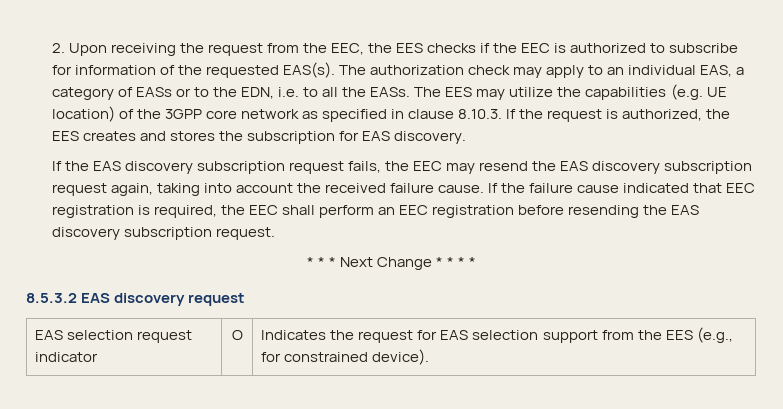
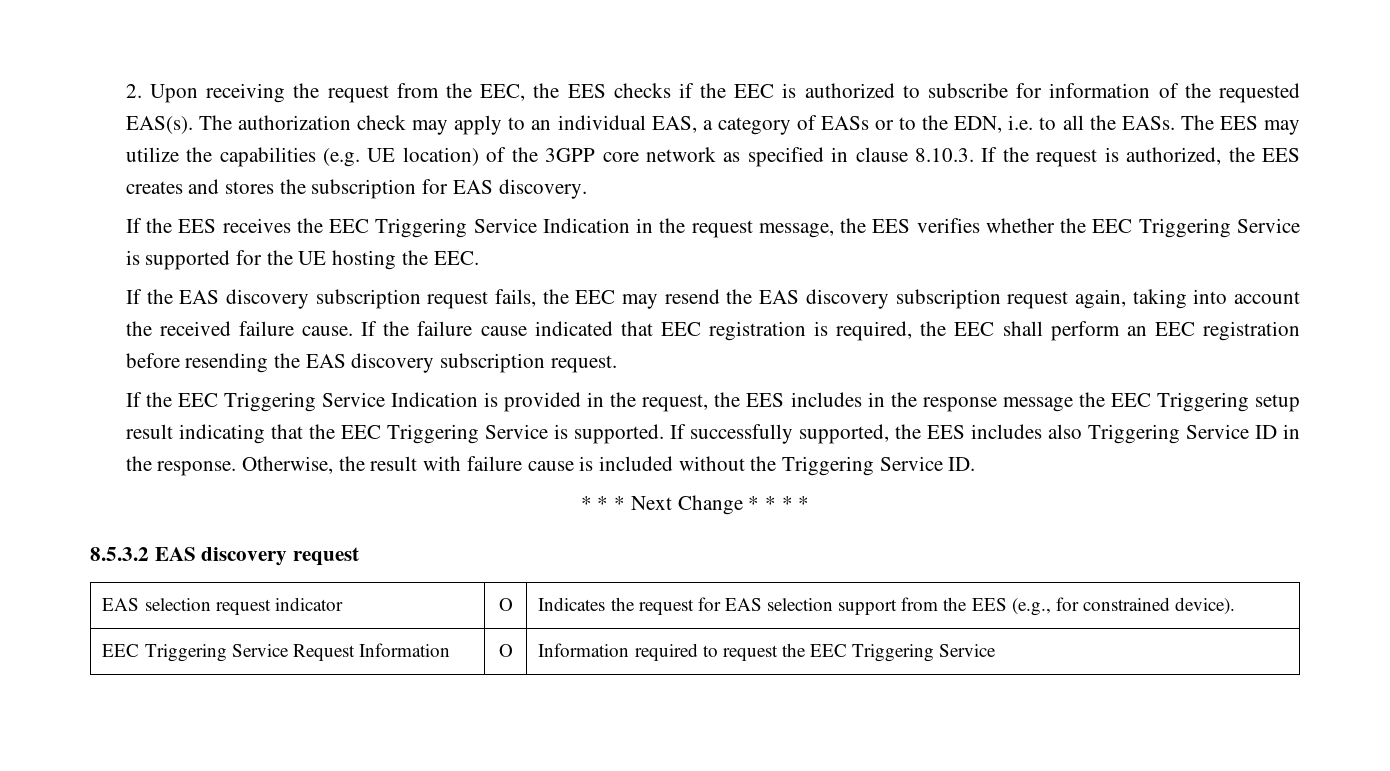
+ If the EES receives the EEC Triggering Service Indication in the request message, the EES verifies whether the EEC Triggering Service is supported for the UE hosting the EEC.
+ If the EEC Triggering Service Indication is provided in the request, the EES includes in the response message the EEC Triggering setup result indicating that the EEC Triggering Service is supported. If successfully supported, the EES includes also Triggering Service ID in the response. Otherwise, the result with failure cause is included without the Triggering Service ID.
+ EEC Triggering Service Request Information | O | Information required to request the EEC Triggering Service

